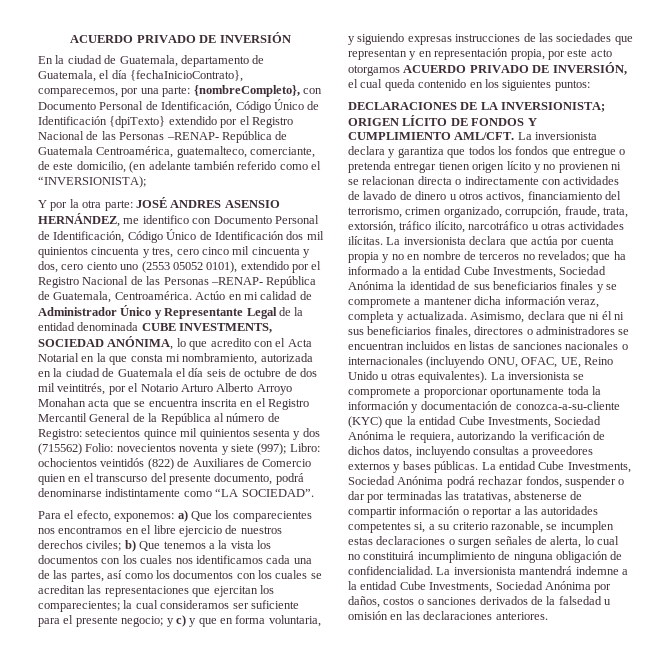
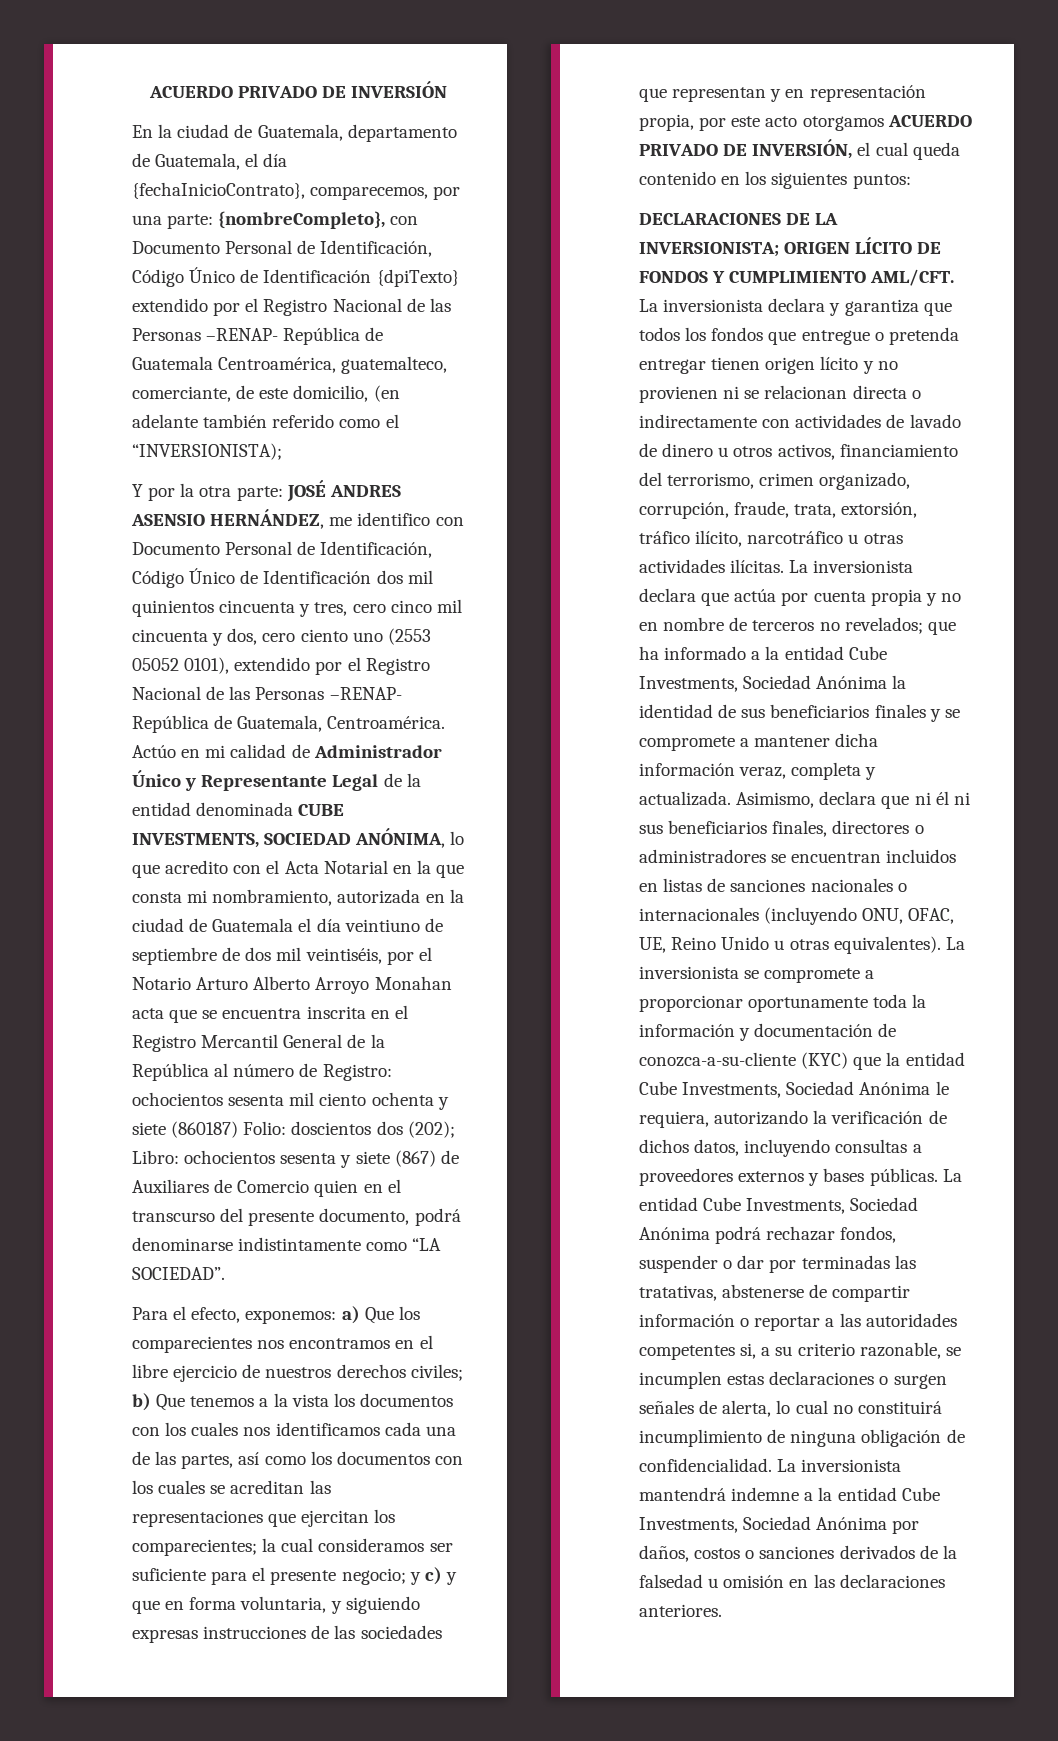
- Actúo en mi calidad de Administrador Único y Representante Legal de la entidad denominada CUBE INVESTMENTS, SOCIEDAD ANÓNIMA, lo que acredito con el Acta Notarial en la que consta mi nombramiento, autorizada en la ciudad de Guatemala el día seis de octubre de dos mil veintitrés, por el Notario Arturo Alberto Arroyo Monahan acta que se encuentra inscrita en el Registro Mercantil General de la República al número de Registro:
+ Actúo en mi calidad de Administrador Único y Representante Legal de la entidad denominada CUBE INVESTMENTS, SOCIEDAD ANÓNIMA, lo que acredito con el Acta Notarial en la que consta mi nombramiento, autorizada en la ciudad de Guatemala el día veintiuno de septiembre de dos mil veintiséis, por el Notario Arturo Alberto Arroyo Monahan acta que se encuentra inscrita en el Registro Mercantil General de la República al número de Registro:
- setecientos quince mil quinientos sesenta y dos (715562) Folio: novecientos noventa y siete (997); Libro: ochocientos veintidós (822) de Auxiliares de Comercio quien en el transcurso del presente documento, podrá denominarse indistintamente como “LA SOCIEDAD”.
+ ochocientos sesenta mil ciento ochenta y siete (860187) Folio: doscientos dos (202); Libro: ochocientos sesenta y siete (867) de Auxiliares de Comercio quien en el transcurso del presente documento, podrá denominarse indistintamente como “LA SOCIEDAD”.

